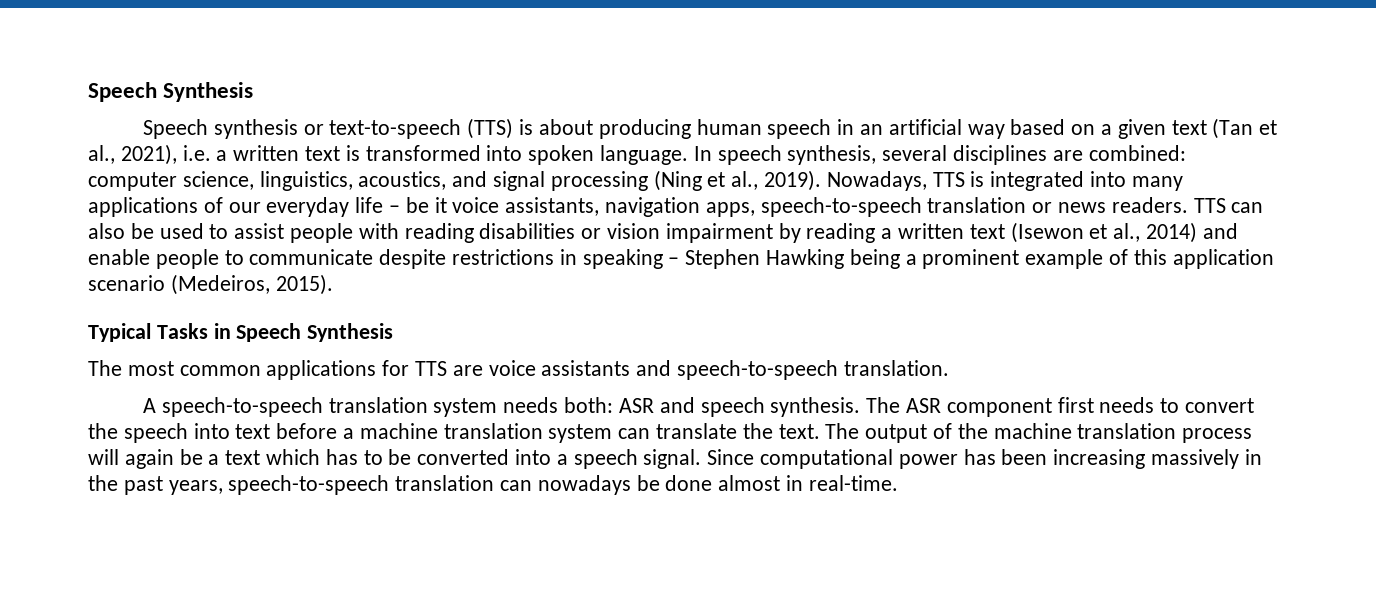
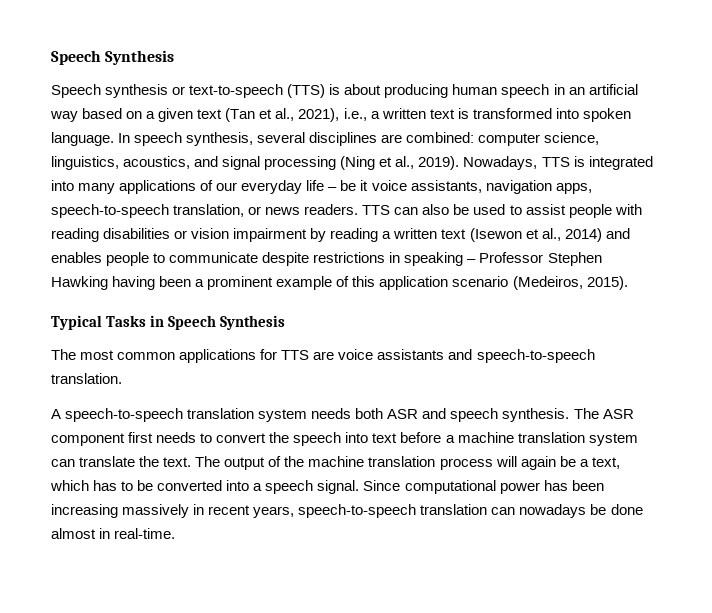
- Speech synthesis or text-to-speech (TTS) is about producing human speech in an artificial way based on a given text (Tan et al., 2021), i.e. a written text is transformed into spoken language.
+ Speech synthesis or text-to-speech (TTS) is about producing human speech in an artificial way based on a given text (Tan et al., 2021), i.e., a written text is transformed into spoken language.
- Nowadays, TTS is integrated into many applications of our everyday life – be it voice assistants, navigation apps, speech-to-speech translation or news readers.
+ Nowadays, TTS is integrated into many applications of our everyday life – be it voice assistants, navigation apps, speech-to-speech translation, or news readers.
- TTS can also be used to assist people with reading disabilities or vision impairment by reading a written text (Isewon et al., 2014) and enable people to communicate despite restrictions in speaking – Stephen Hawking being a prominent example of this application scenario (Medeiros, 2015).
+ TTS can also be used to assist people with reading disabilities or vision impairment by reading a written text (Isewon et al., 2014) and enables people to communicate despite restrictions in speaking – Professor Stephen Hawking having been a prominent example of this application scenario (Medeiros, 2015).
- A speech-to-speech translation system needs both: ASR and speech synthesis.
+ A speech-to-speech translation system needs both ASR and speech synthesis.
- The output of the machine translation process will again be a text which has to be converted into a speech signal.
+ The output of the machine translation process will again be a text, which has to be converted into a speech signal.
- Since computational power has been increasing massively in the past years, speech-to-speech translation can nowadays be done almost in real-time.
+ Since computational power has been increasing massively in recent years, speech-to-speech translation can nowadays be done almost in real-time.

